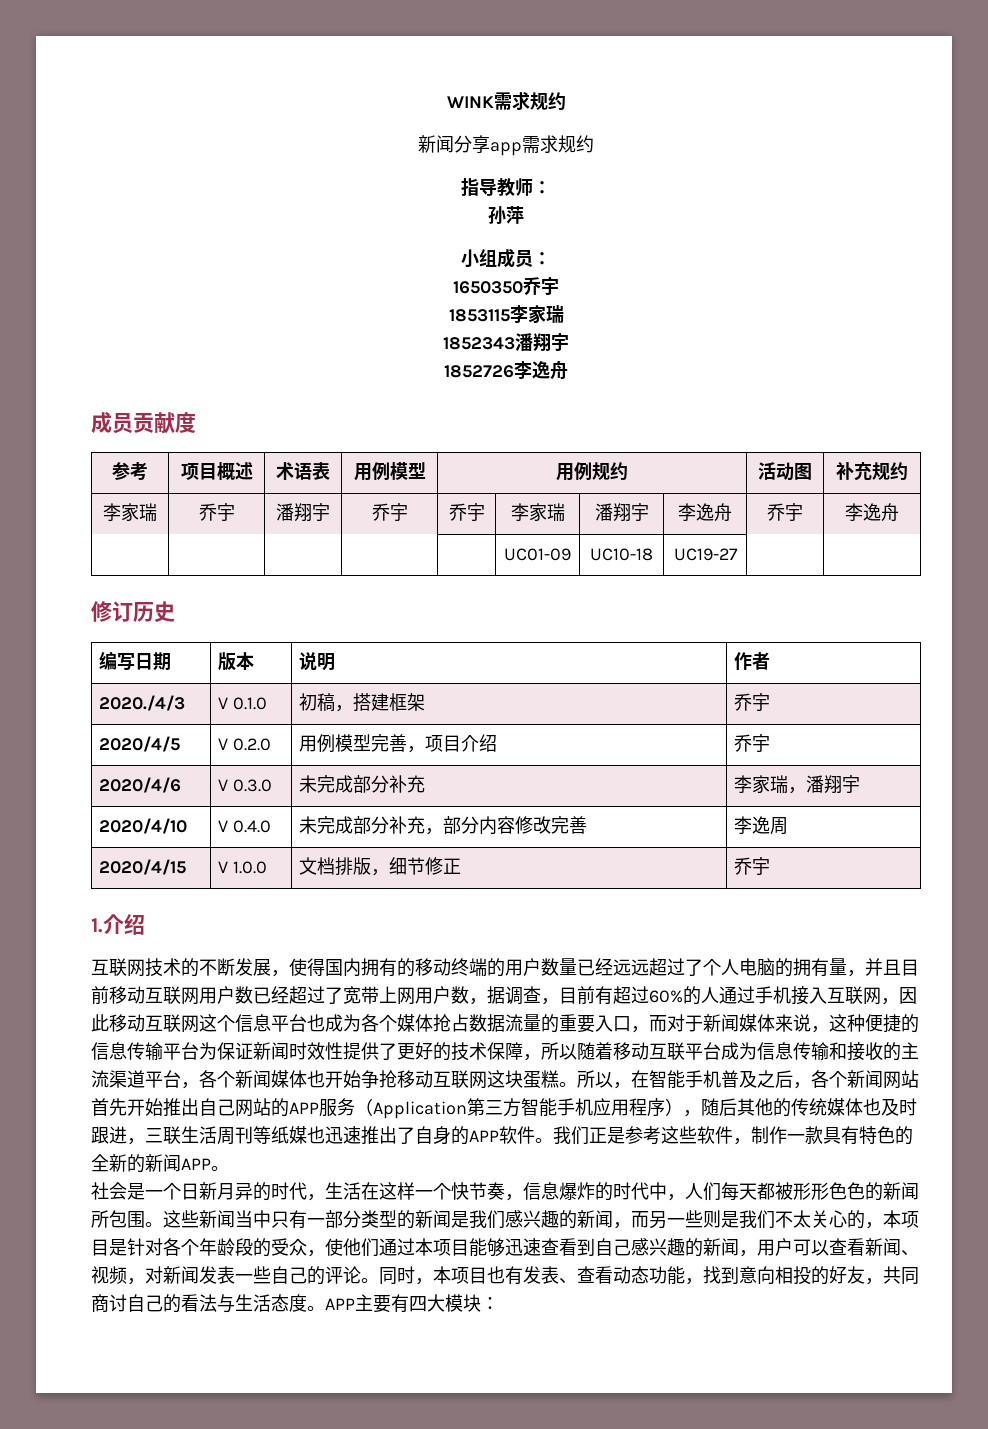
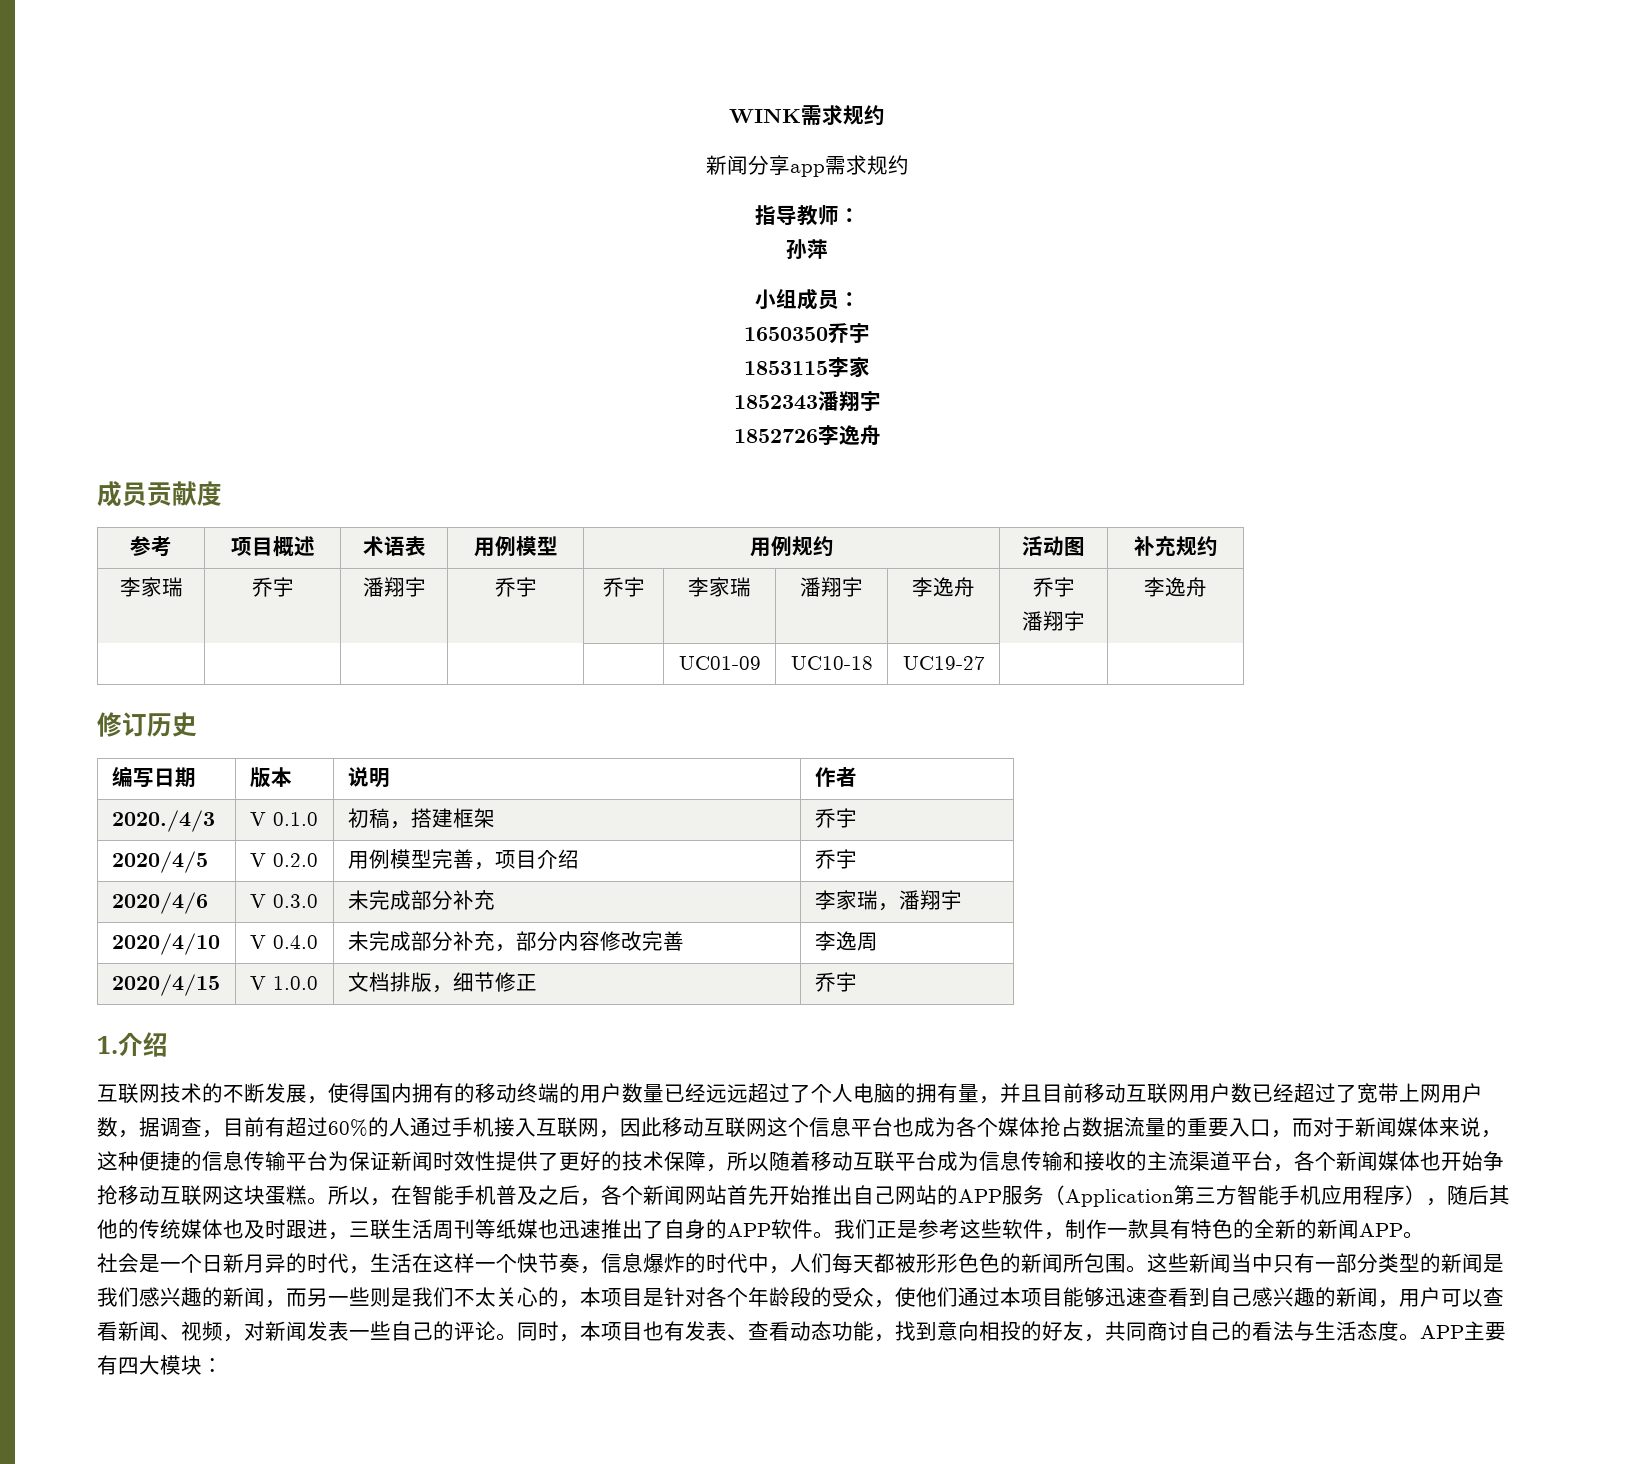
- 1853115李家瑞
+ 1853115李家
- 李家瑞 | 乔宇 | 潘翔宇 | 乔宇 | 乔宇 | 李家瑞 | 潘翔宇 | 李逸舟 | 乔宇 | 李逸舟
+ 李家瑞 | 乔宇 | 潘翔宇 | 乔宇 | 乔宇 | 李家瑞 | 潘翔宇 | 李逸舟 | 乔宇
+ 潘翔宇 | 李逸舟

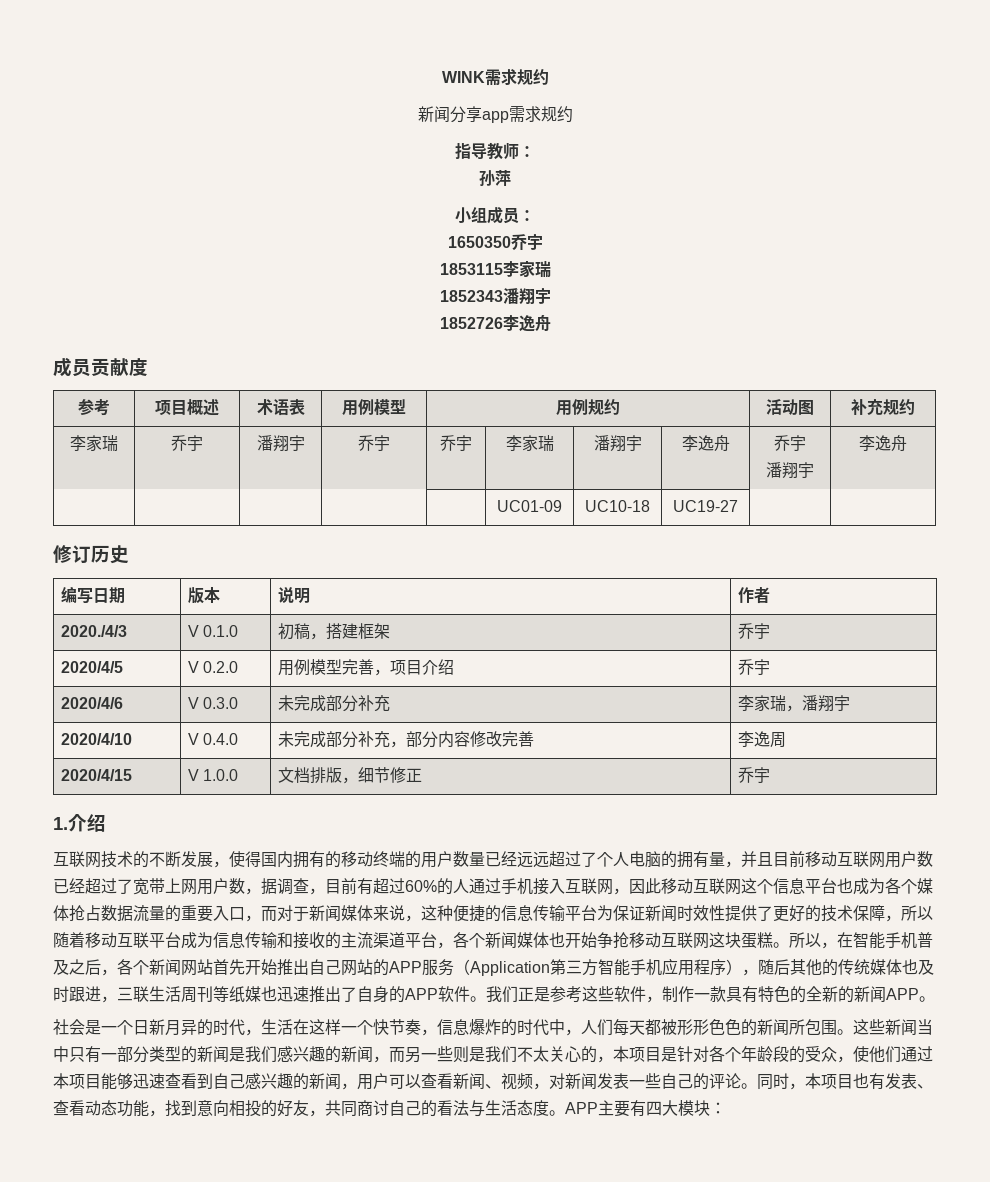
- 1853115李家
+ 1853115李家瑞

